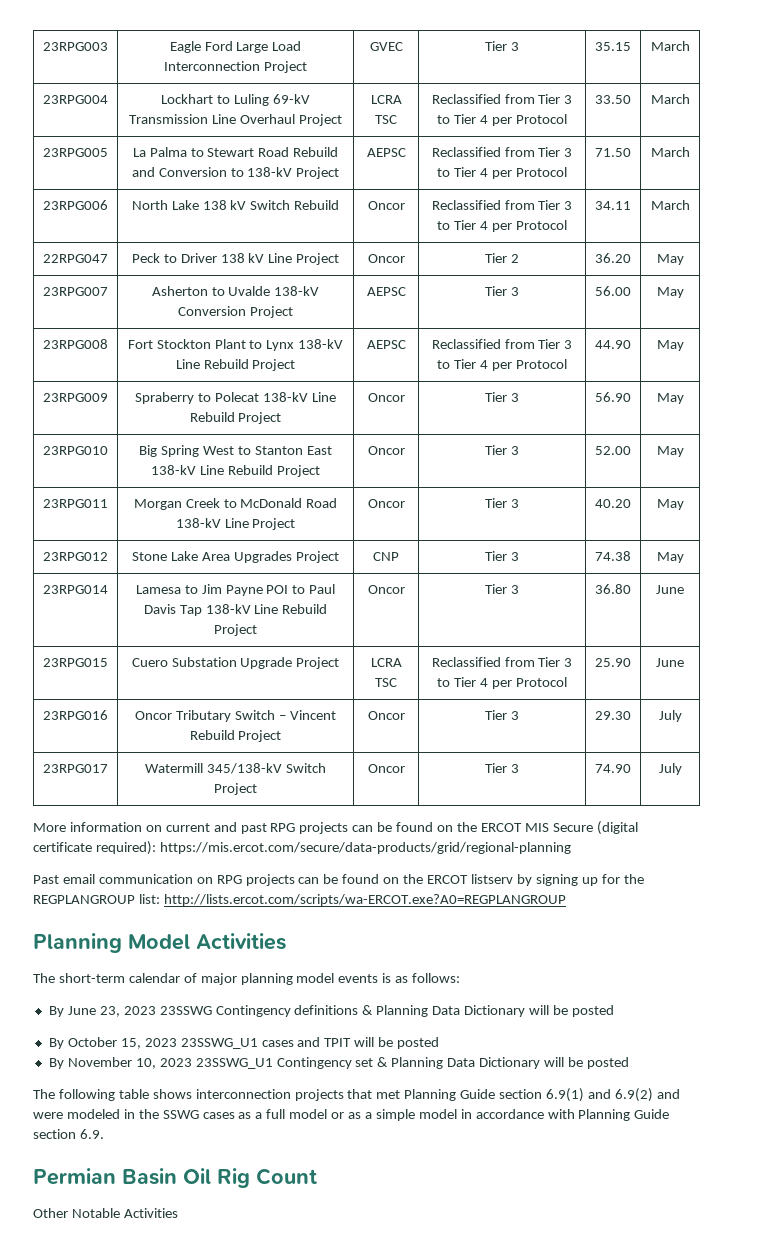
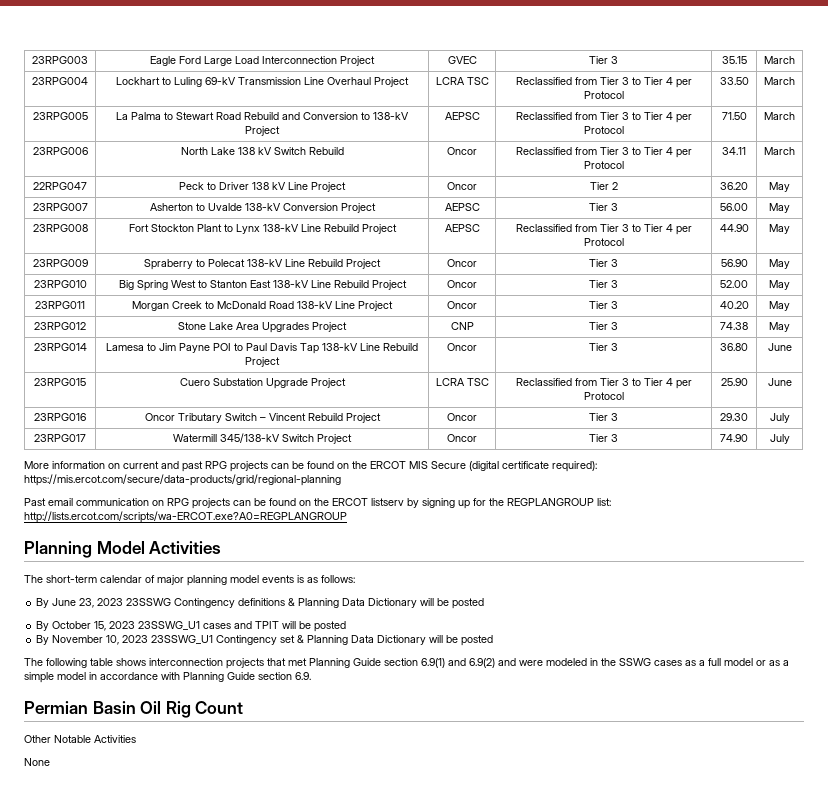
+ None

